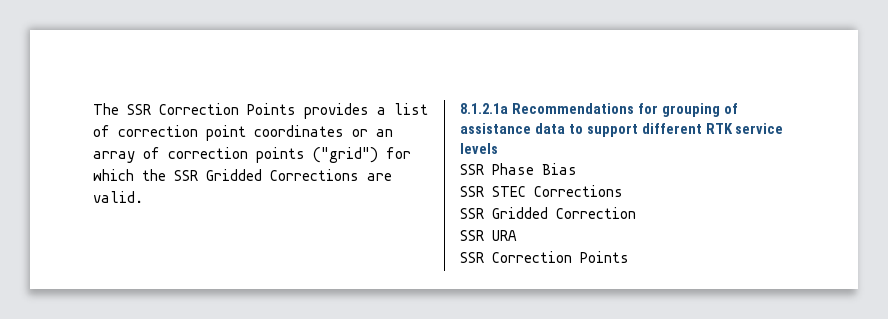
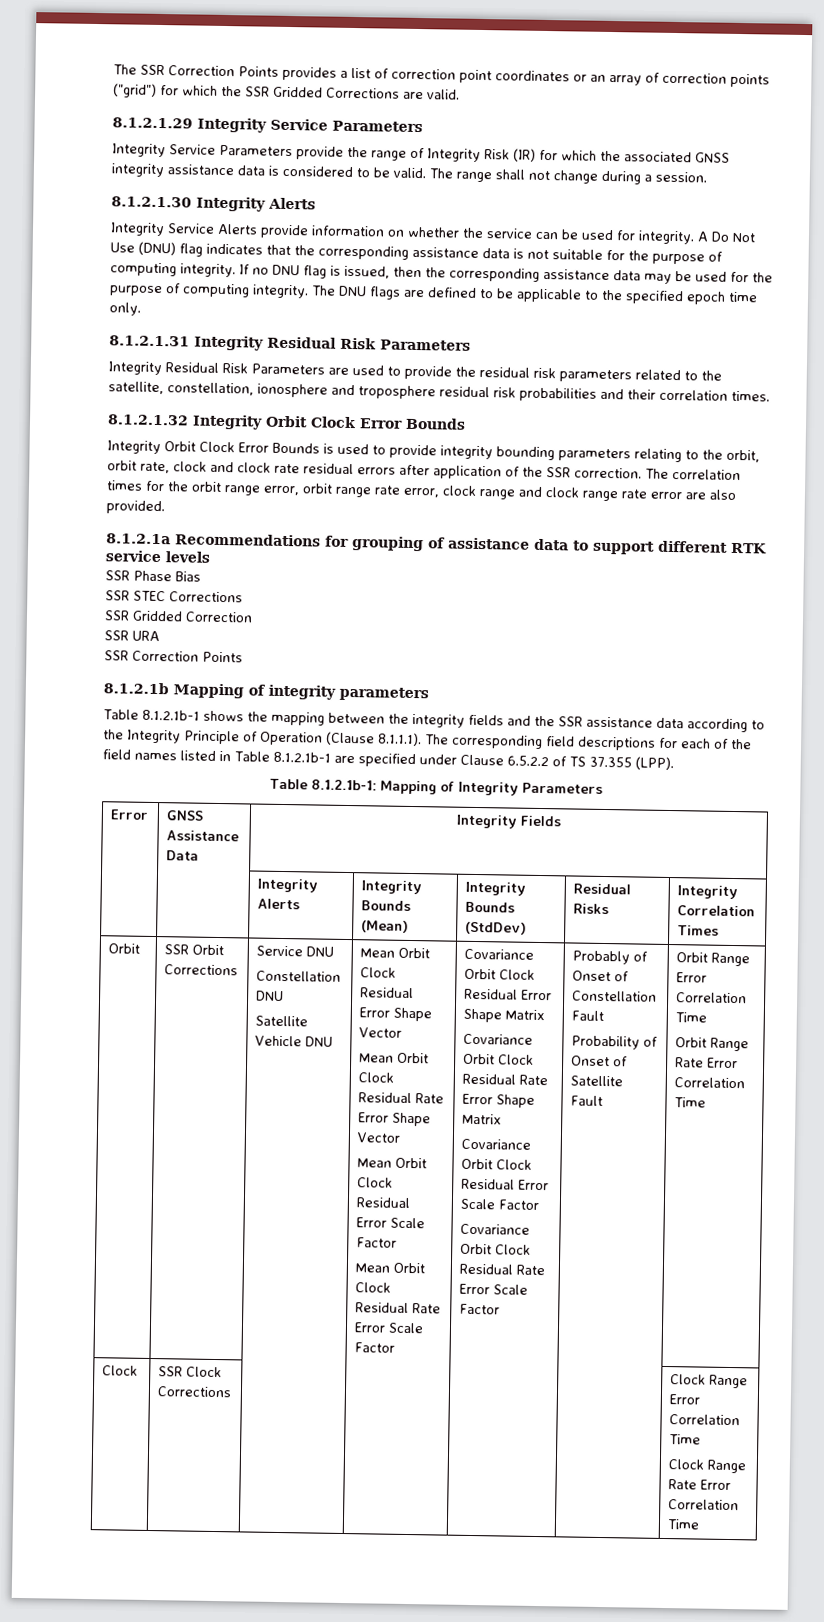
+ 8.1.2.1.29 Integrity Service Parameters
+ Integrity Service Parameters provide the range of Integrity Risk (IR) for which the associated GNSS integrity assistance data is considered to be valid. The range shall not change during a session.
+ 8.1.2.1.30 Integrity Alerts
+ Integrity Service Alerts provide information on whether the service can be used for integrity. A Do Not Use (DNU) flag indicates that the corresponding assistance data is not suitable for the purpose of computing integrity. If no DNU flag is issued, then the corresponding assistance data may be used for the purpose of computing integrity. The DNU flags are defined to be applicable to the specified epoch time only.
+ 8.1.2.1.31 Integrity Residual Risk Parameters
+ Integrity Residual Risk Parameters are used to provide the residual risk parameters related to the satellite, constellation, ionosphere and troposphere residual risk probabilities and their correlation times.
+ 8.1.2.1.32 Integrity Orbit Clock Error Bounds
+ Integrity Orbit Clock Error Bounds is used to provide integrity bounding parameters relating to the orbit, orbit rate, clock and clock rate residual errors after application of the SSR correction. The correlation times for the orbit range error, orbit range rate error, clock range and clock range rate error are also provided.
+ 8.1.2.1b Mapping of integrity parameters
+ Table 8.1.2.1b-1 shows the mapping between the integrity fields and the SSR assistance data according to the Integrity Principle of Operation (Clause 8.1.1.1). The corresponding field descriptions for each of the field names listed in Table 8.1.2.1b-1 are specified under Clause 6.5.2.2 of TS 37.355 (LPP).
+ Table 8.1.2.1b-1: Mapping of Integrity Parameters
+ Error | GNSS Assistance Data | Integrity Fields
+ | | Integrity Alerts | Integrity Bounds (Mean) | Integrity Bounds (StdDev) | Residual Risks | Integrity Correlation Times
+ Orbit | SSR Orbit Corrections | Service DNU
+ Constellation DNU
+ Satellite Vehicle DNU | Mean Orbit Clock Residual Error Shape Vector
+ Mean Orbit Clock Residual Rate Error Shape Vector
+ Mean Orbit Clock Residual Error Scale Factor
+ Mean Orbit Clock Residual Rate Error Scale Factor | Covariance Orbit Clock Residual Error Shape Matrix
+ Covariance Orbit Clock Residual Rate Error Shape Matrix
+ Covariance Orbit Clock Residual Error Scale Factor
+ Covariance Orbit Clock Residual Rate Error Scale Factor | Probably of Onset of Constellation Fault
+ Probability of Onset of Satellite Fault | Orbit Range Error Correlation Time
+ Orbit Range Rate Error Correlation Time
+ Clock | SSR Clock Corrections | | | | | Clock Range Error Correlation Time
+ Clock Range Rate Error Correlation Time

